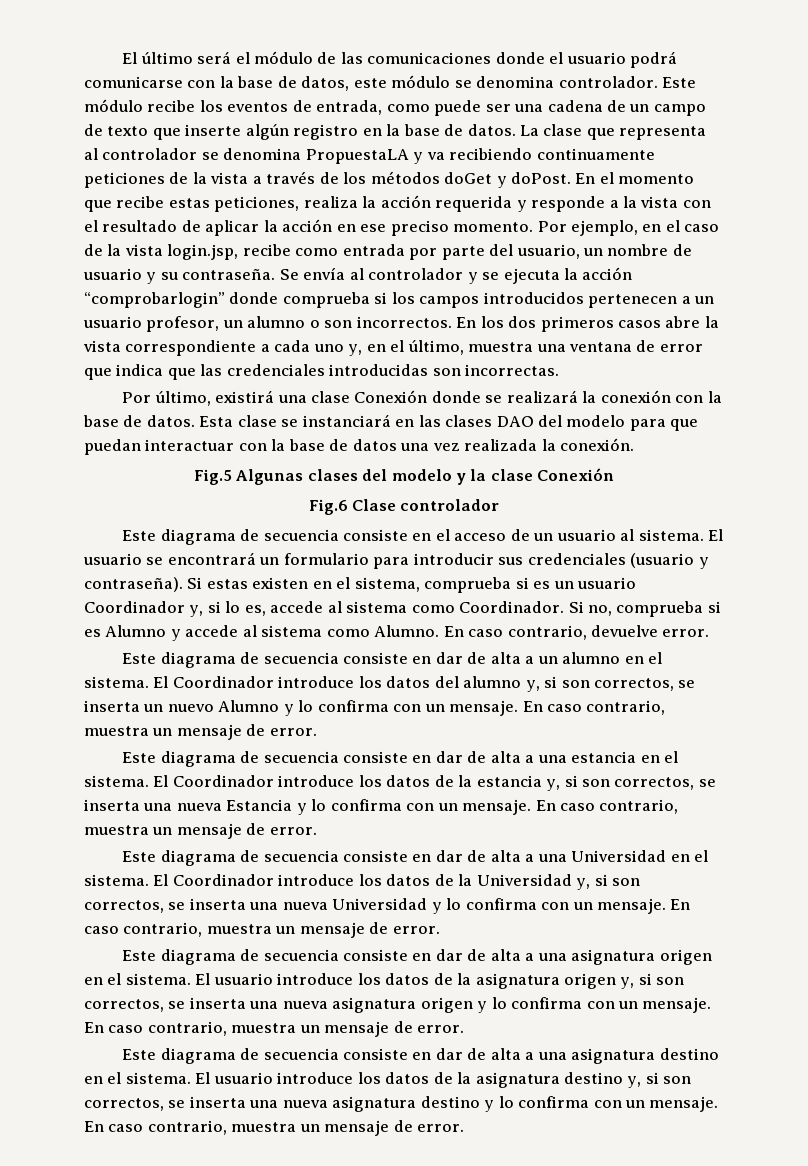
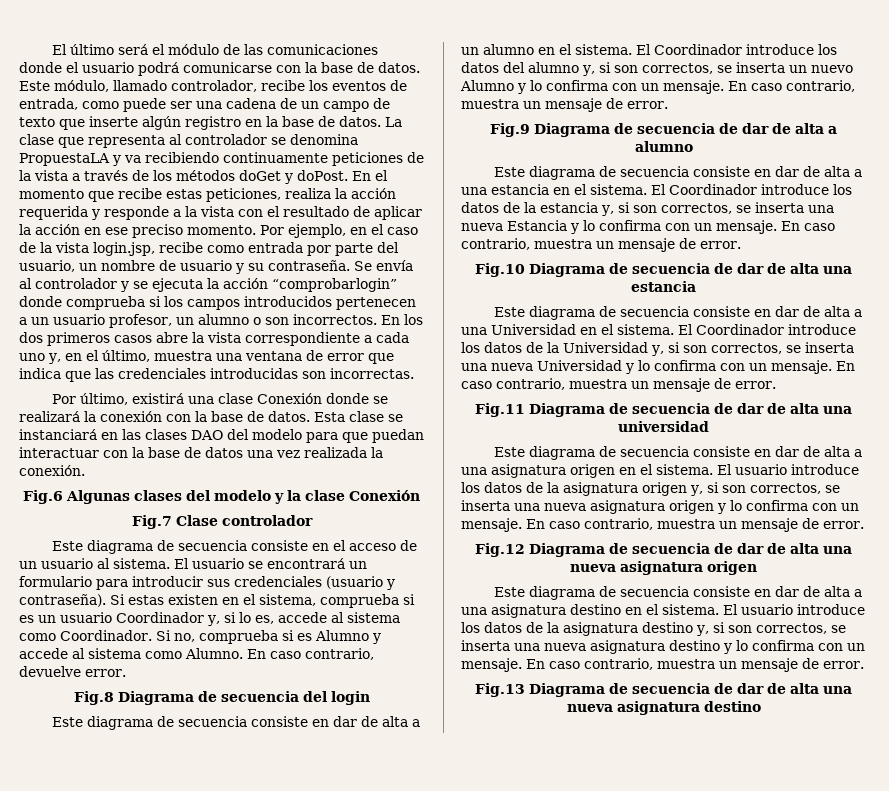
- El último será el módulo de las comunicaciones donde el usuario podrá comunicarse con la base de datos, este módulo se denomina controlador. Este módulo recibe los eventos de entrada, como puede ser una cadena de un campo de texto que inserte algún registro en la base de datos.
+ El último será el módulo de las comunicaciones donde el usuario podrá comunicarse con la base de datos. Este módulo, llamado controlador, recibe los eventos de entrada, como puede ser una cadena de un campo de texto que inserte algún registro en la base de datos.
- Fig.5 Algunas clases del modelo y la clase Conexión
+ Fig.6 Algunas clases del modelo y la clase Conexión
- Fig.6 Clase controlador
+ Fig.7 Clase controlador
+ Fig.8 Diagrama de secuencia del login
+ Fig.9 Diagrama de secuencia de dar de alta a alumno
+ Fig.10 Diagrama de secuencia de dar de alta una estancia
+ Fig.11 Diagrama de secuencia de dar de alta una universidad
+ Fig.12 Diagrama de secuencia de dar de alta una nueva asignatura origen
+ Fig.13 Diagrama de secuencia de dar de alta una nueva asignatura destino

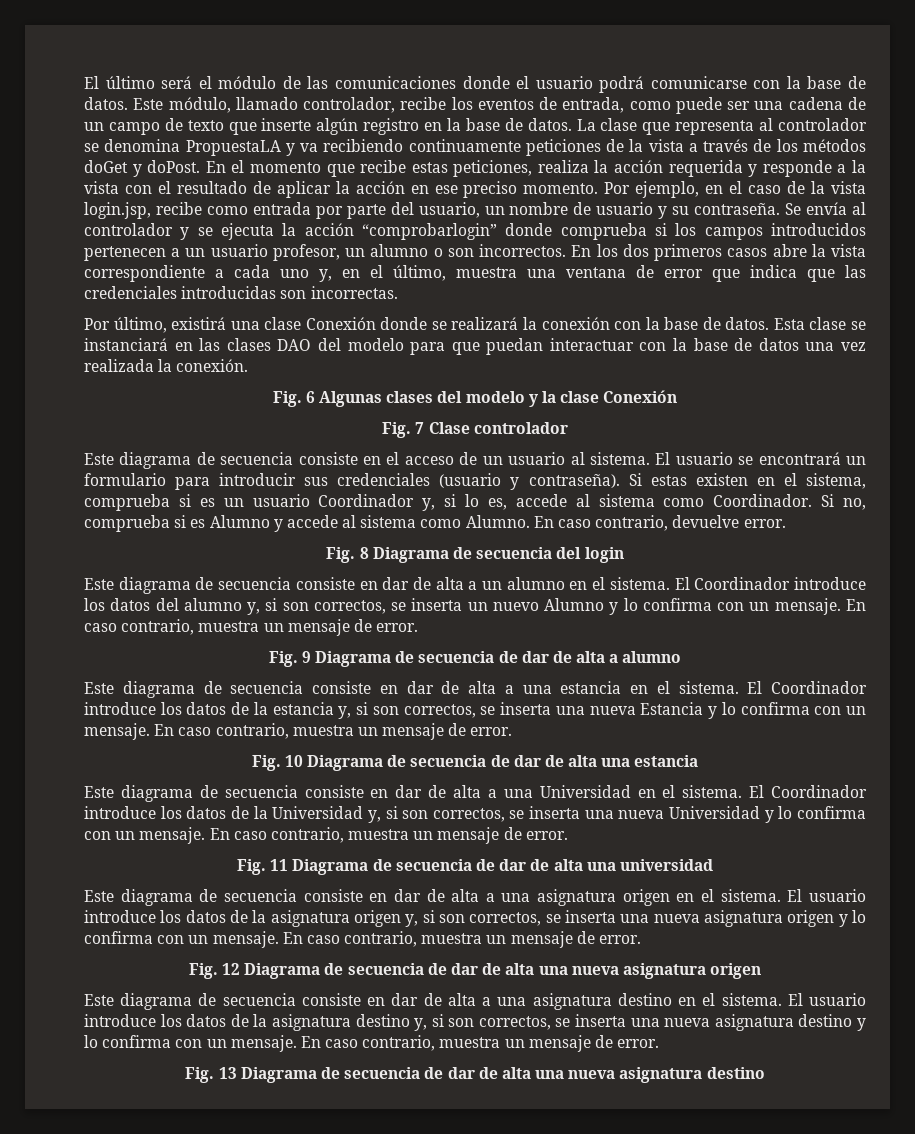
- Fig.6 Algunas clases del modelo y la clase Conexión
+ Fig. 6 Algunas clases del modelo y la clase Conexión
- Fig.7 Clase controlador
+ Fig. 7 Clase controlador
- Fig.8 Diagrama de secuencia del login
+ Fig. 8 Diagrama de secuencia del login
- Fig.9 Diagrama de secuencia de dar de alta a alumno
+ Fig. 9 Diagrama de secuencia de dar de alta a alumno
- Fig.10 Diagrama de secuencia de dar de alta una estancia
+ Fig. 10 Diagrama de secuencia de dar de alta una estancia
- Fig.11 Diagrama de secuencia de dar de alta una universidad
+ Fig. 11 Diagrama de secuencia de dar de alta una universidad
- Fig.12 Diagrama de secuencia de dar de alta una nueva asignatura origen
+ Fig. 12 Diagrama de secuencia de dar de alta una nueva asignatura origen
- Fig.13 Diagrama de secuencia de dar de alta una nueva asignatura destino
+ Fig. 13 Diagrama de secuencia de dar de alta una nueva asignatura destino

